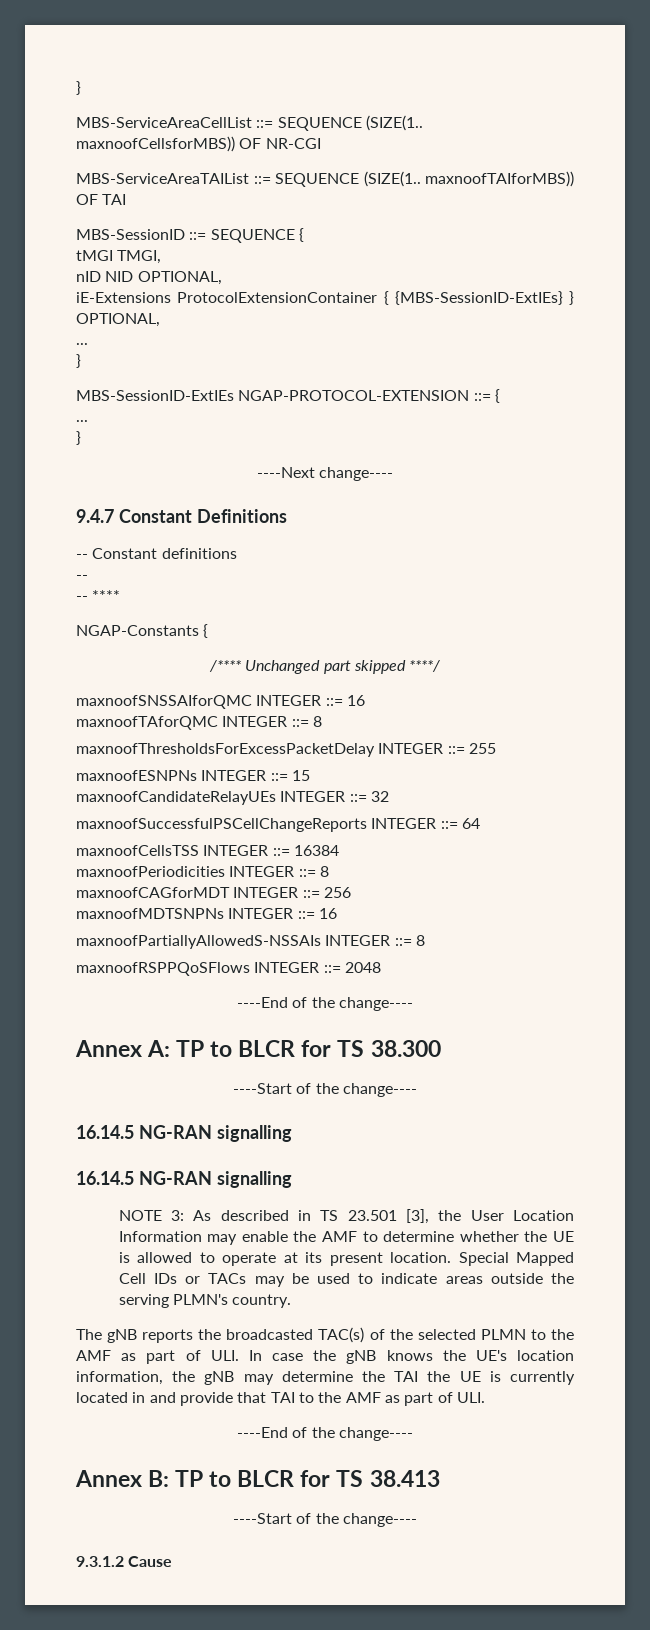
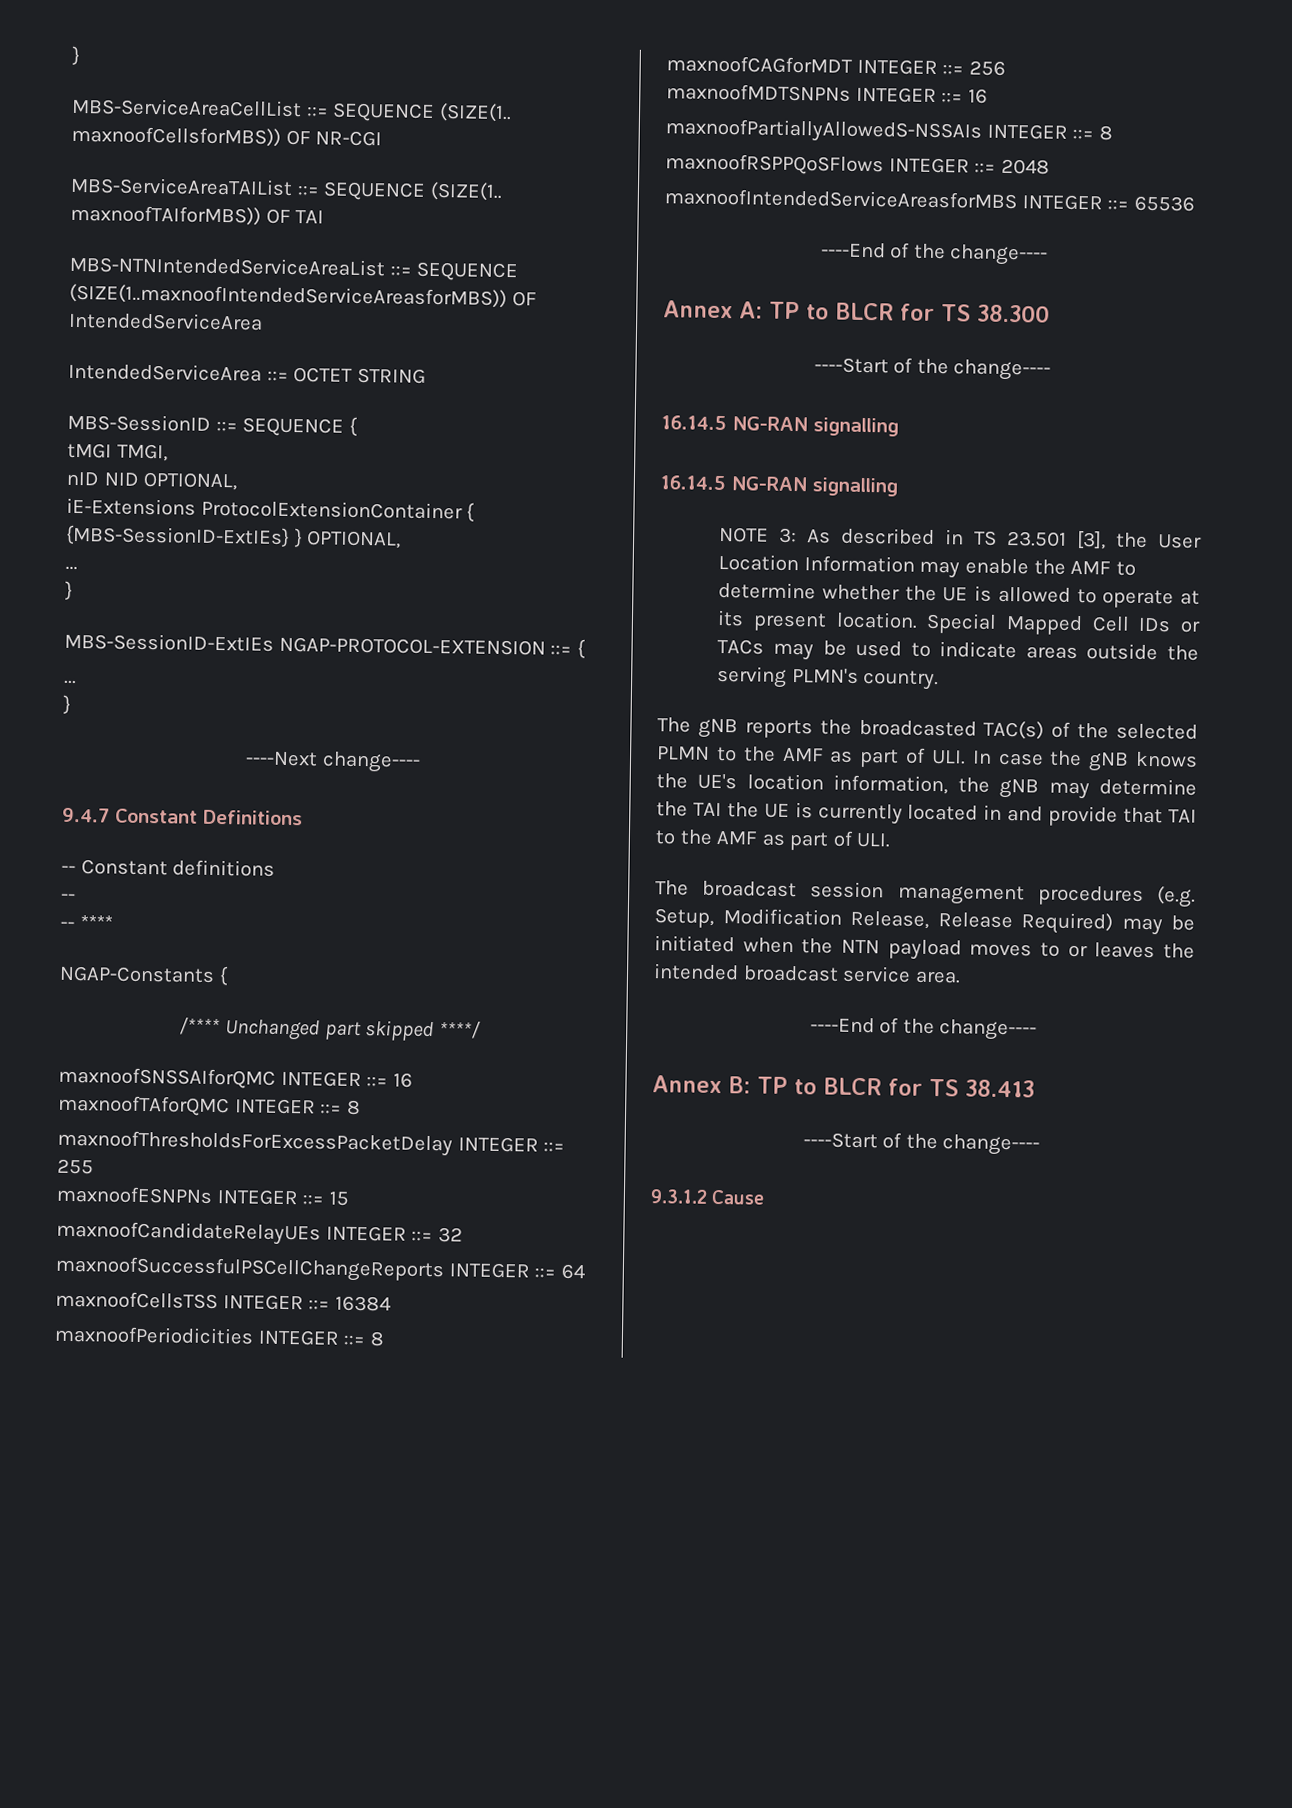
+ MBS-NTNIntendedServiceAreaList ::= SEQUENCE (SIZE(1..maxnoofIntendedServiceAreasforMBS)) OF IntendedServiceArea
+ IntendedServiceArea ::= OCTET STRING
+ maxnoofIntendedServiceAreasforMBS INTEGER ::= 65536
+ The broadcast session management procedures (e.g. Setup, Modification Release, Release Required) may be initiated when the NTN payload moves to or leaves the intended broadcast service area.

